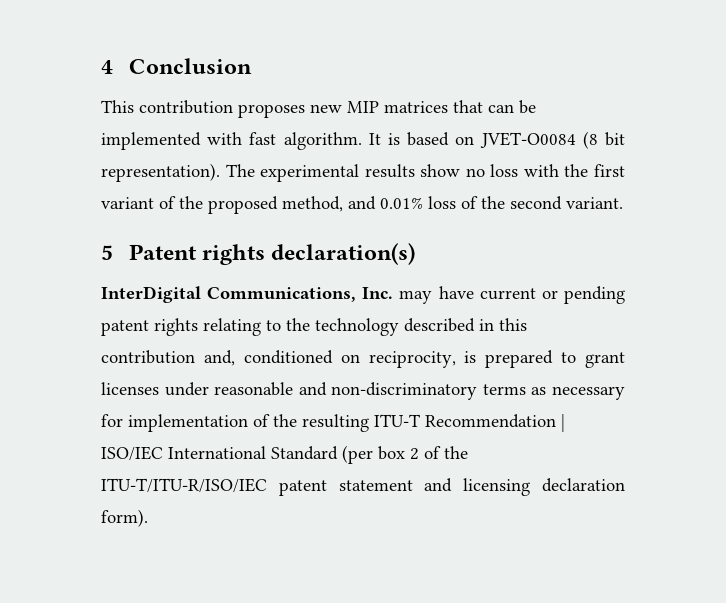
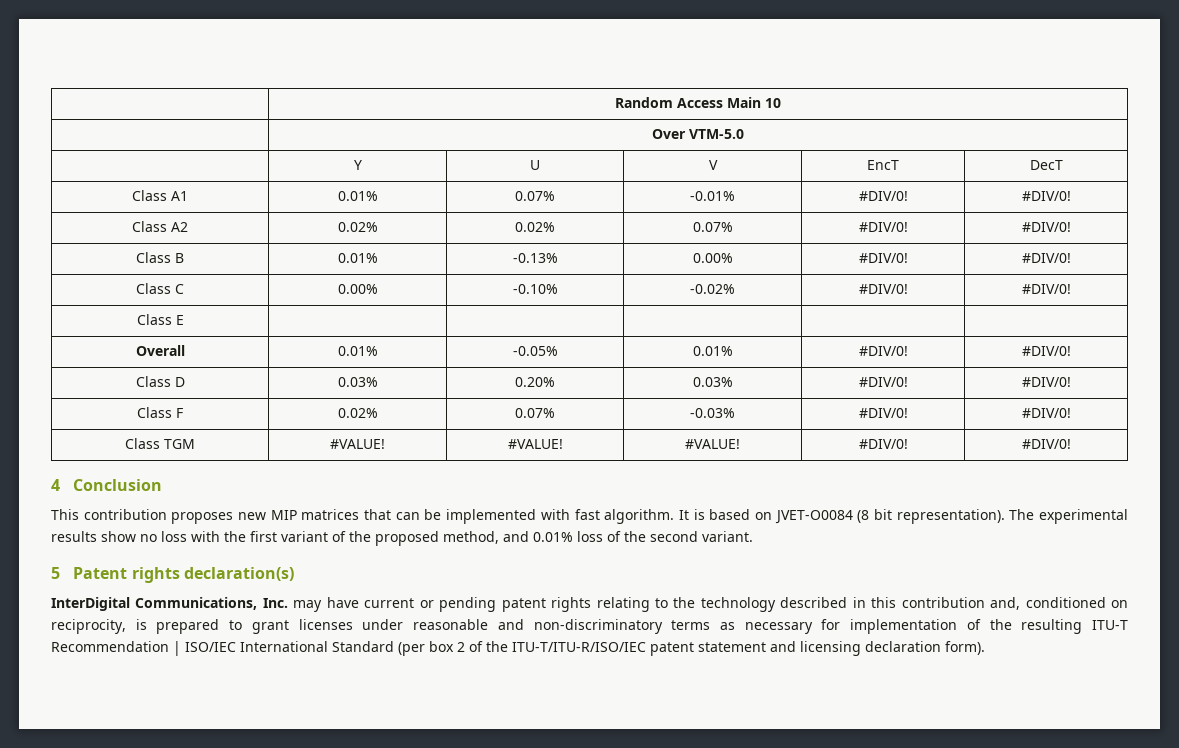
+ | Random Access Main 10
+ | Over VTM-5.0
+ | Y | U | V | EncT | DecT
+ Class A1 | 0.01% | 0.07% | -0.01% | #DIV/0! | #DIV/0!
+ Class A2 | 0.02% | 0.02% | 0.07% | #DIV/0! | #DIV/0!
+ Class B | 0.01% | -0.13% | 0.00% | #DIV/0! | #DIV/0!
+ Class C | 0.00% | -0.10% | -0.02% | #DIV/0! | #DIV/0!
+ Class E | | | | |
+ Overall | 0.01% | -0.05% | 0.01% | #DIV/0! | #DIV/0!
+ Class D | 0.03% | 0.20% | 0.03% | #DIV/0! | #DIV/0!
+ Class F | 0.02% | 0.07% | -0.03% | #DIV/0! | #DIV/0!
+ Class TGM | #VALUE! | #VALUE! | #VALUE! | #DIV/0! | #DIV/0!

